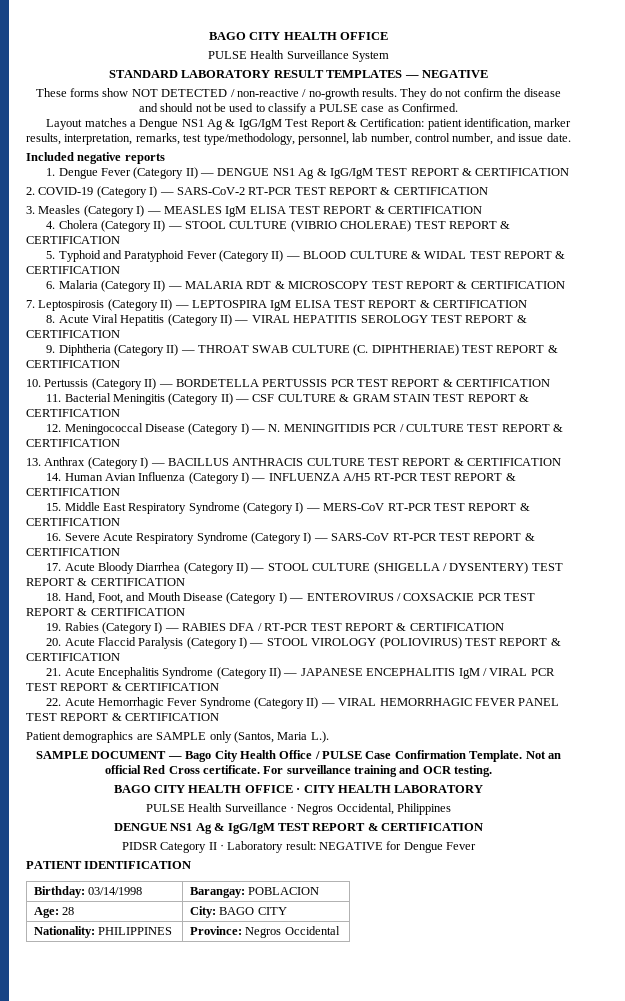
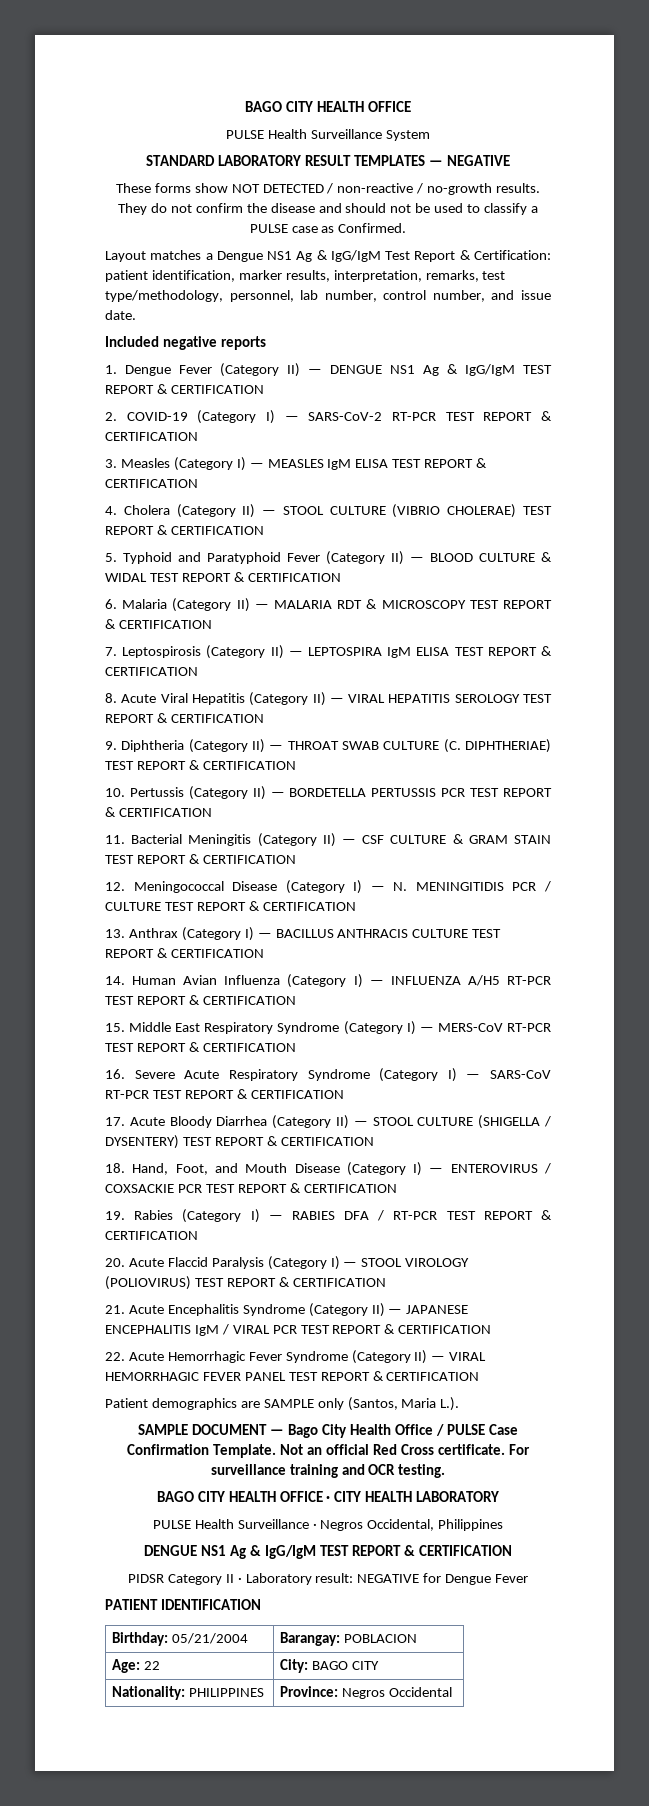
- Birthday: 03/14/1998 | Barangay: POBLACION
+ Birthday: 05/21/2004 | Barangay: POBLACION
- Age: 28 | City: BAGO CITY
+ Age: 22 | City: BAGO CITY

